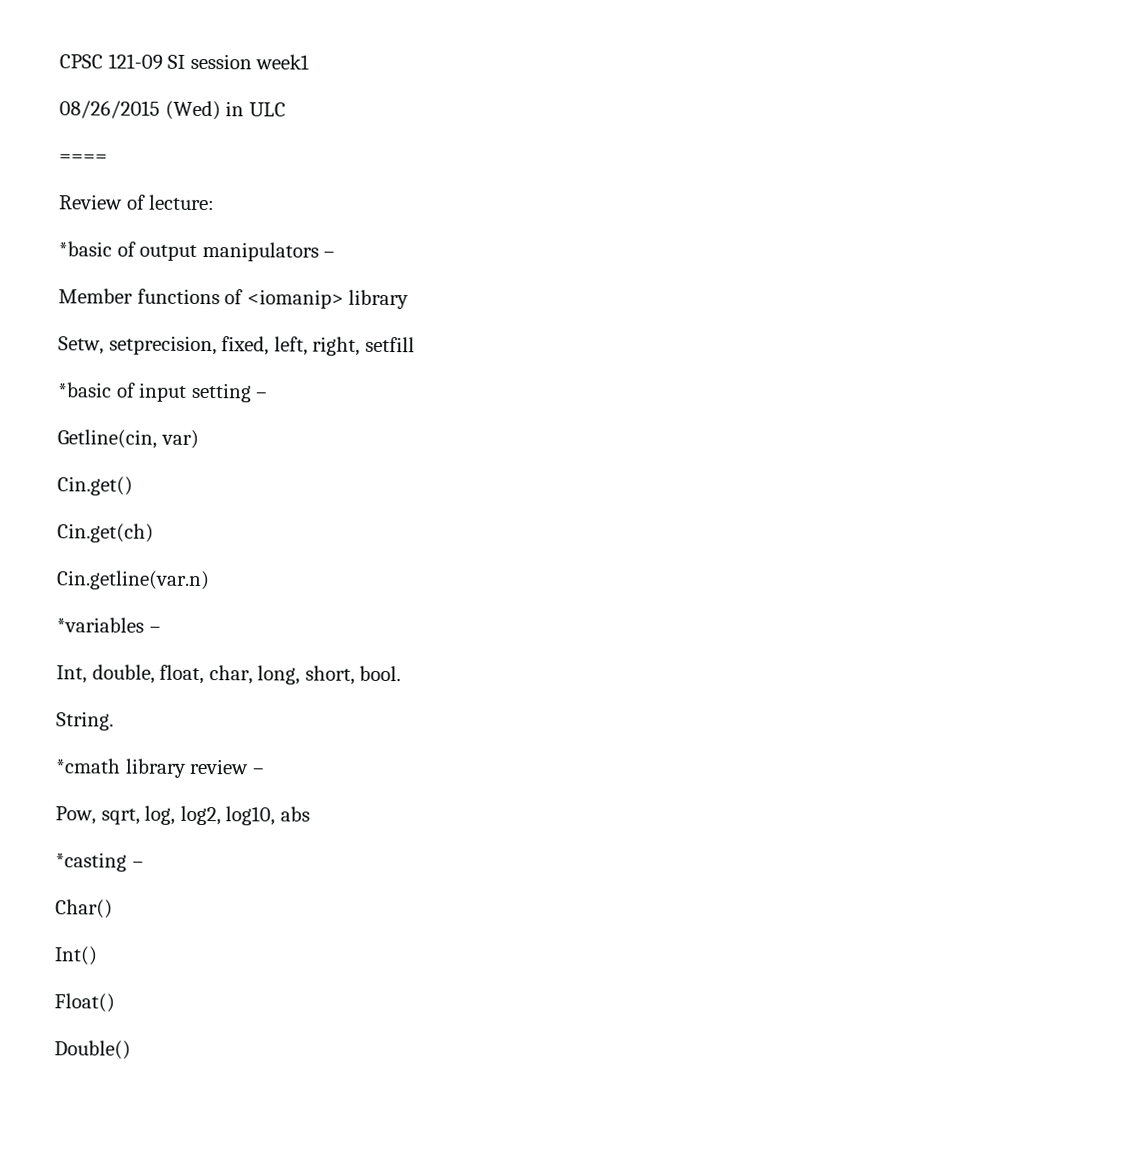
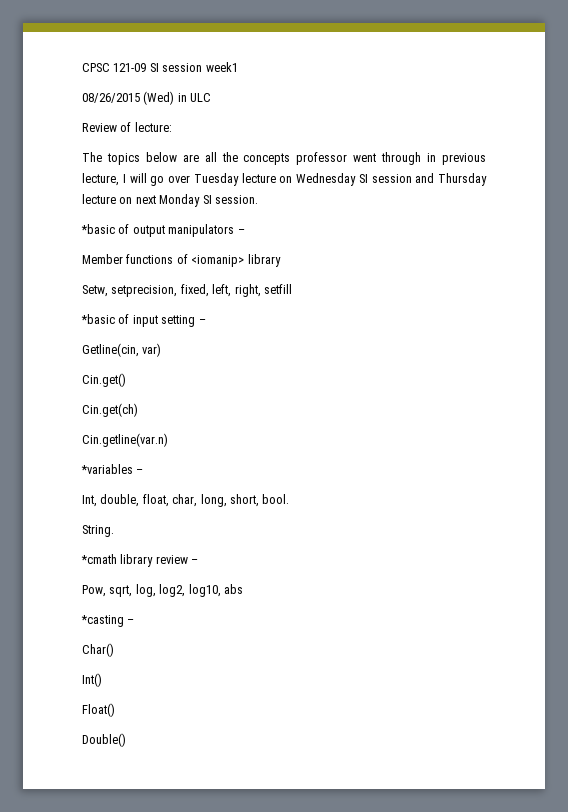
- ====
+ The topics below are all the concepts professor went through in previous lecture, I will go over Tuesday lecture on Wednesday SI session and Thursday lecture on next Monday SI session.

